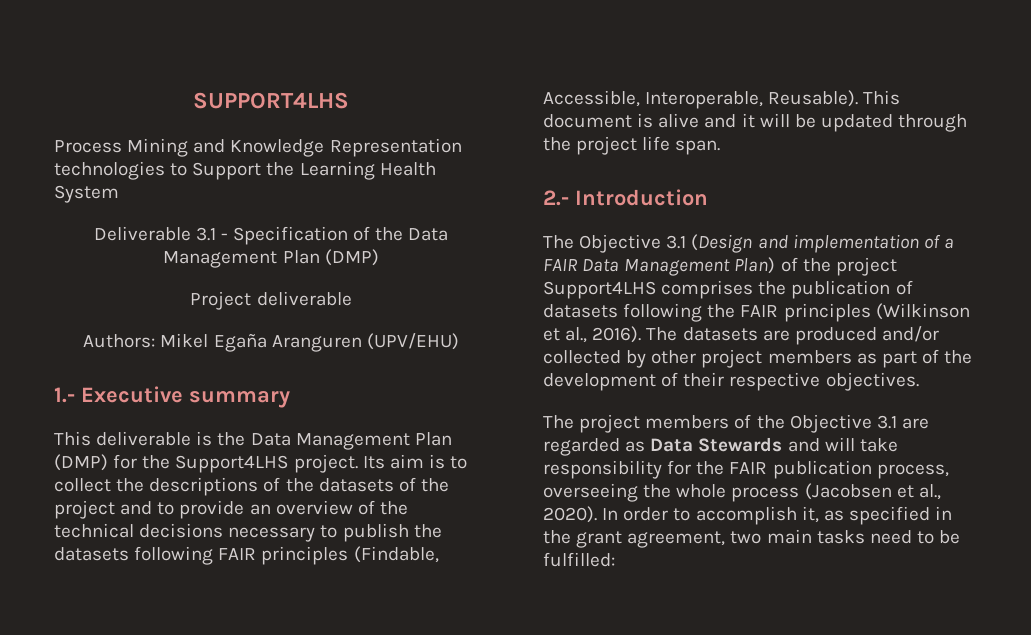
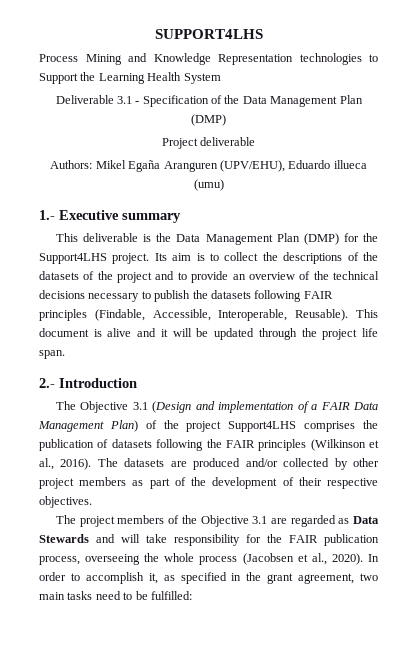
- Authors: Mikel Egaña Aranguren (UPV/EHU)
+ Authors: Mikel Egaña Aranguren (UPV/EHU), Eduardo illueca (umu)

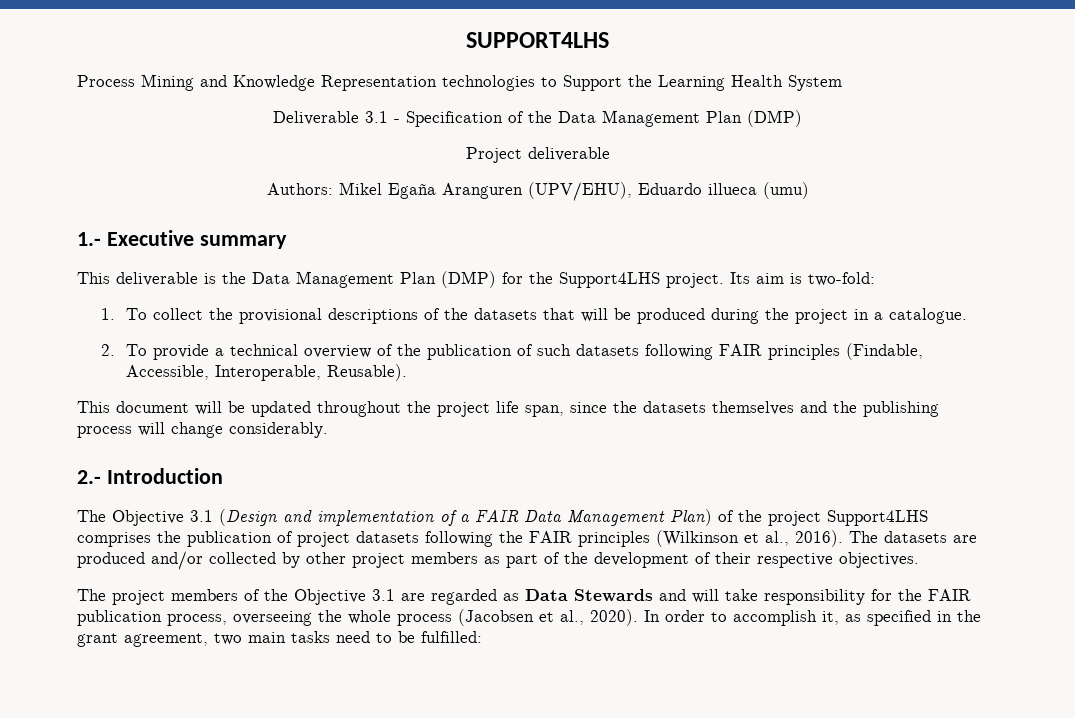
- Its aim is to collect the descriptions of the datasets of the project and to provide an overview of the technical decisions necessary to publish the datasets following FAIR principles (Findable, Accessible, Interoperable, Reusable). This document is alive and it will be updated through the project life span.
+ Its aim is two-fold:
+ 1. To collect the provisional descriptions of the datasets that will be produced during the project in a catalogue.
+ 2. To provide a technical overview of the publication of such datasets following FAIR principles (Findable, Accessible, Interoperable, Reusable).
+ This document will be updated throughout the project life span, since the datasets themselves and the publishing process will change considerably.
- The Objective 3.1 (Design and implementation of a FAIR Data Management Plan) of the project Support4LHS comprises the publication of datasets following the FAIR principles (Wilkinson et al., 2016).
+ The Objective 3.1 (Design and implementation of a FAIR Data Management Plan) of the project Support4LHS comprises the publication of project datasets following the FAIR principles (Wilkinson et al., 2016).

